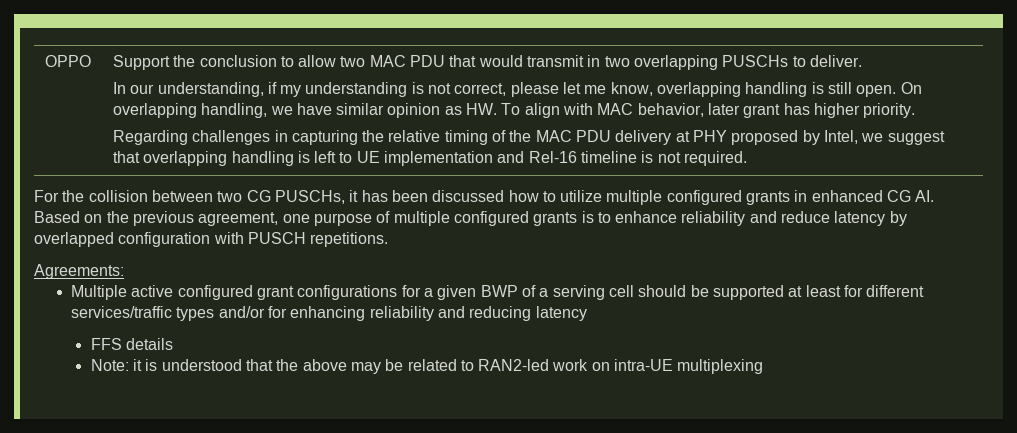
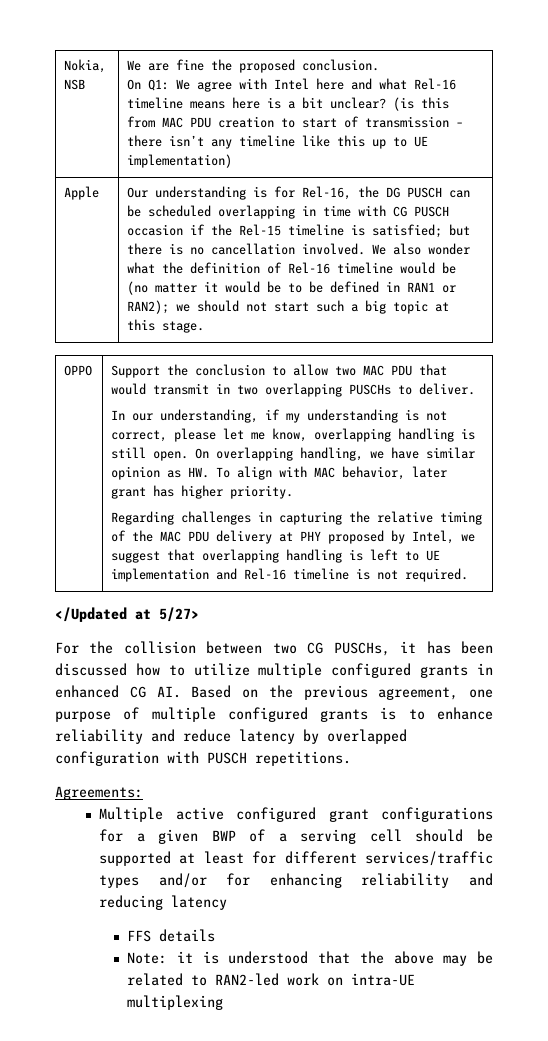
+ Nokia, NSB | We are fine the proposed conclusion.
+ On Q1: We agree with Intel here and what Rel-16 timeline means here is a bit unclear? (is this from MAC PDU creation to start of transmission – there isn’t any timeline like this up to UE implementation)
+ Apple | Our understanding is for Rel-16, the DG PUSCH can be scheduled overlapping in time with CG PUSCH occasion if the Rel-15 timeline is satisfied; but there is no cancellation involved. We also wonder what the definition of Rel-16 timeline would be (no matter it would be to be defined in RAN1 or RAN2); we should not start such a big topic at this stage.
+ </Updated at 5/27>

